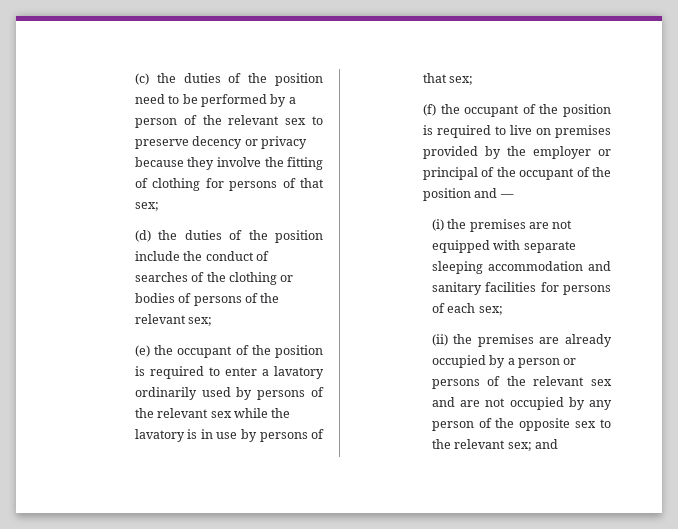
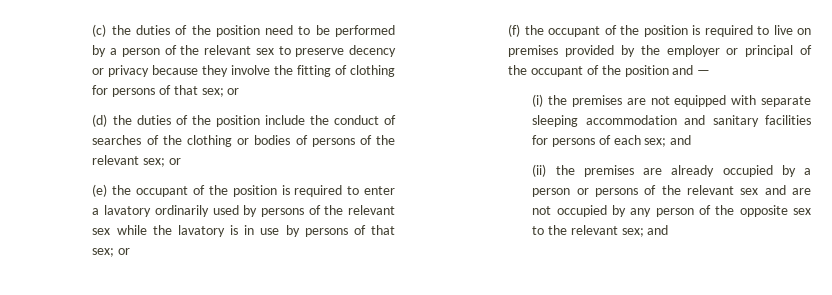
- (c) the duties of the position need to be performed by a person of the relevant sex to preserve decency or privacy because they involve the fitting of clothing for persons of that sex;
+ (c) the duties of the position need to be performed by a person of the relevant sex to preserve decency or privacy because they involve the fitting of clothing for persons of that sex; or
- (d) the duties of the position include the conduct of searches of the clothing or bodies of persons of the relevant sex;
+ (d) the duties of the position include the conduct of searches of the clothing or bodies of persons of the relevant sex; or
- (e) the occupant of the position is required to enter a lavatory ordinarily used by persons of the relevant sex while the lavatory is in use by persons of that sex;
+ (e) the occupant of the position is required to enter a lavatory ordinarily used by persons of the relevant sex while the lavatory is in use by persons of that sex; or
- (i) the premises are not equipped with separate sleeping accommodation and sanitary facilities for persons of each sex;
+ (i) the premises are not equipped with separate sleeping accommodation and sanitary facilities for persons of each sex; and

